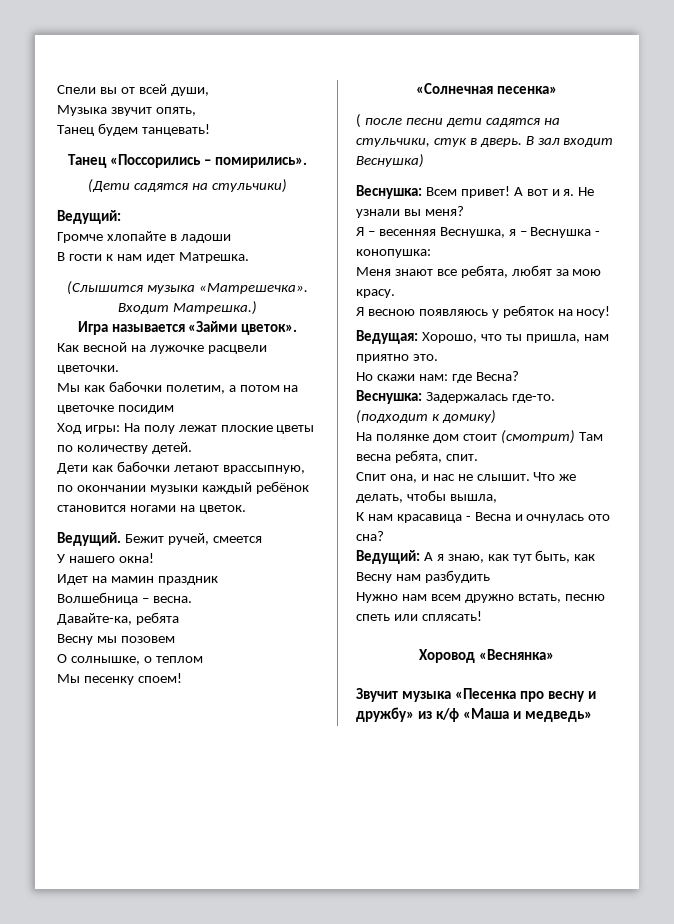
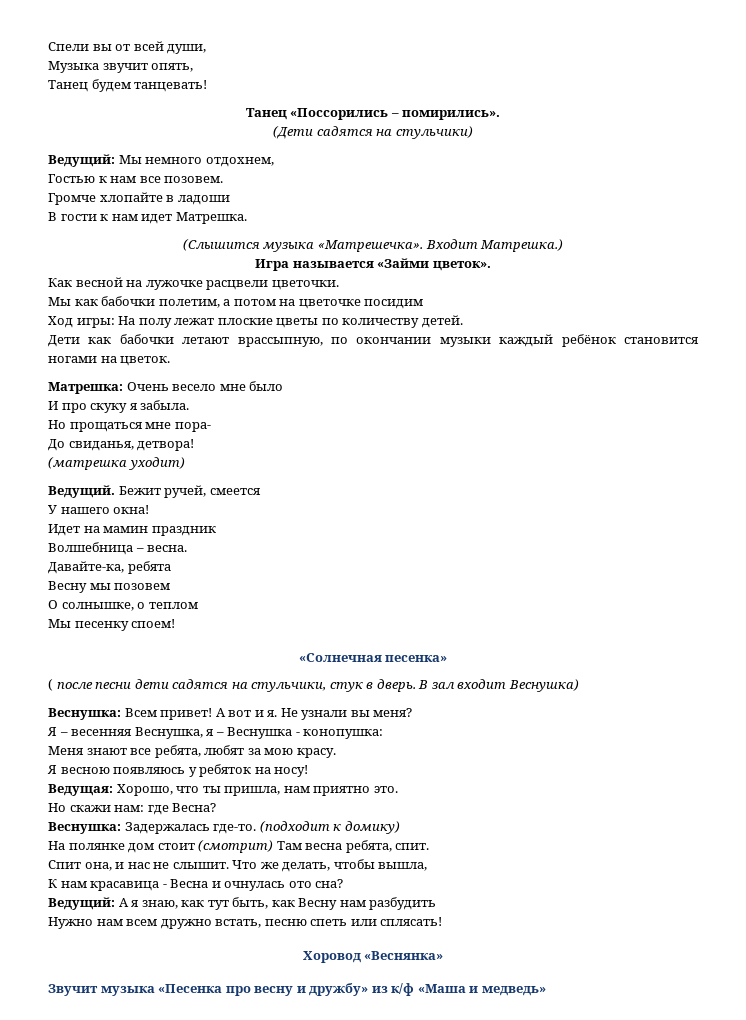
  (Дети садятся на стульчики)
- Ведущий:
+ Ведущий: Мы немного отдохнем,
+ Гостью к нам все позовем.
+ Матрешка: Очень весело мне было
+ И про скуку я забыла.
+ Но прощаться мне пора-
+ До свиданья, детвора!
+ (матрешка уходит)

